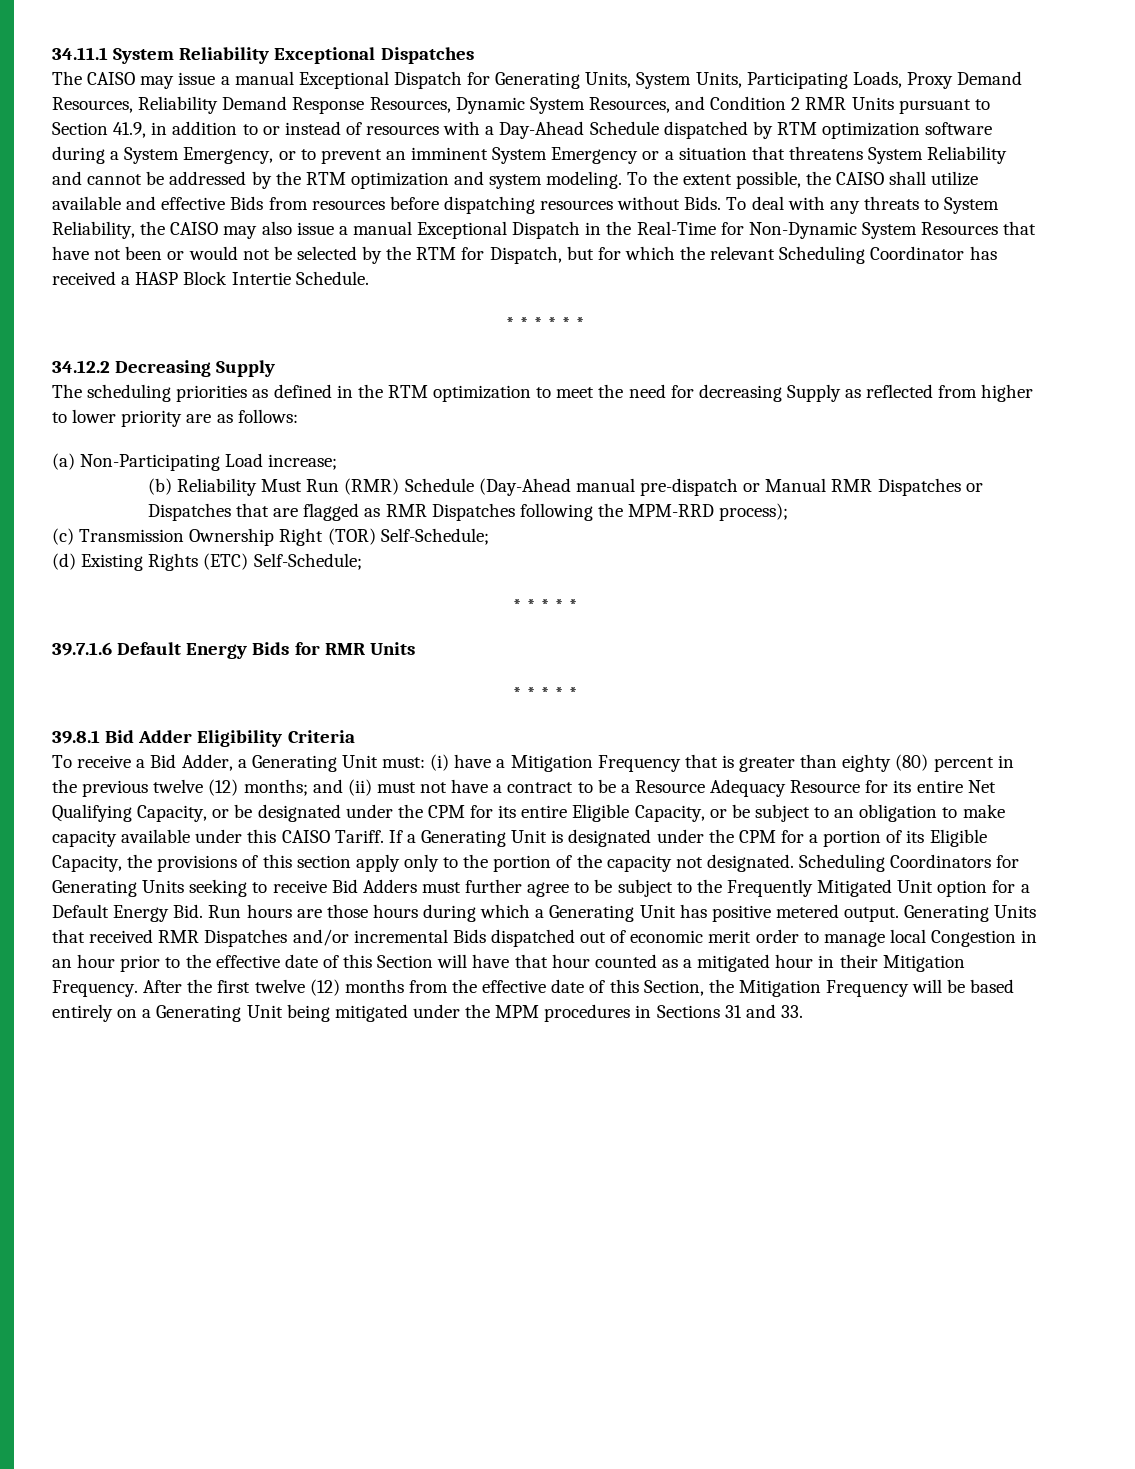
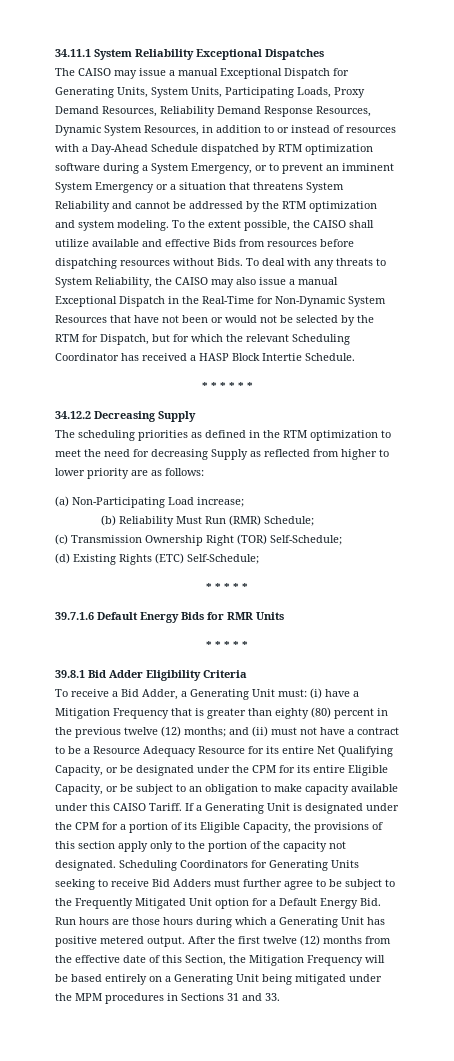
- The CAISO may issue a manual Exceptional Dispatch for Generating Units, System Units, Participating Loads, Proxy Demand Resources, Reliability Demand Response Resources, Dynamic System Resources, and Condition 2 RMR Units pursuant to Section 41.9, in addition to or instead of resources with a Day-Ahead Schedule dispatched by RTM optimization software during a System Emergency, or to prevent an imminent System Emergency or a situation that threatens System Reliability and cannot be addressed by the RTM optimization and system modeling.
+ The CAISO may issue a manual Exceptional Dispatch for Generating Units, System Units, Participating Loads, Proxy Demand Resources, Reliability Demand Response Resources, Dynamic System Resources, in addition to or instead of resources with a Day-Ahead Schedule dispatched by RTM optimization software during a System Emergency, or to prevent an imminent System Emergency or a situation that threatens System Reliability and cannot be addressed by the RTM optimization and system modeling.
- (b) Reliability Must Run (RMR) Schedule (Day-Ahead manual pre-dispatch or Manual RMR Dispatches or Dispatches that are flagged as RMR Dispatches following the MPM-RRD process);
+ (b) Reliability Must Run (RMR) Schedule;
- Generating Units that received RMR Dispatches and/or incremental Bids dispatched out of economic merit order to manage local Congestion in an hour prior to the effective date of this Section will have that hour counted as a mitigated hour in their Mitigation Frequency.

